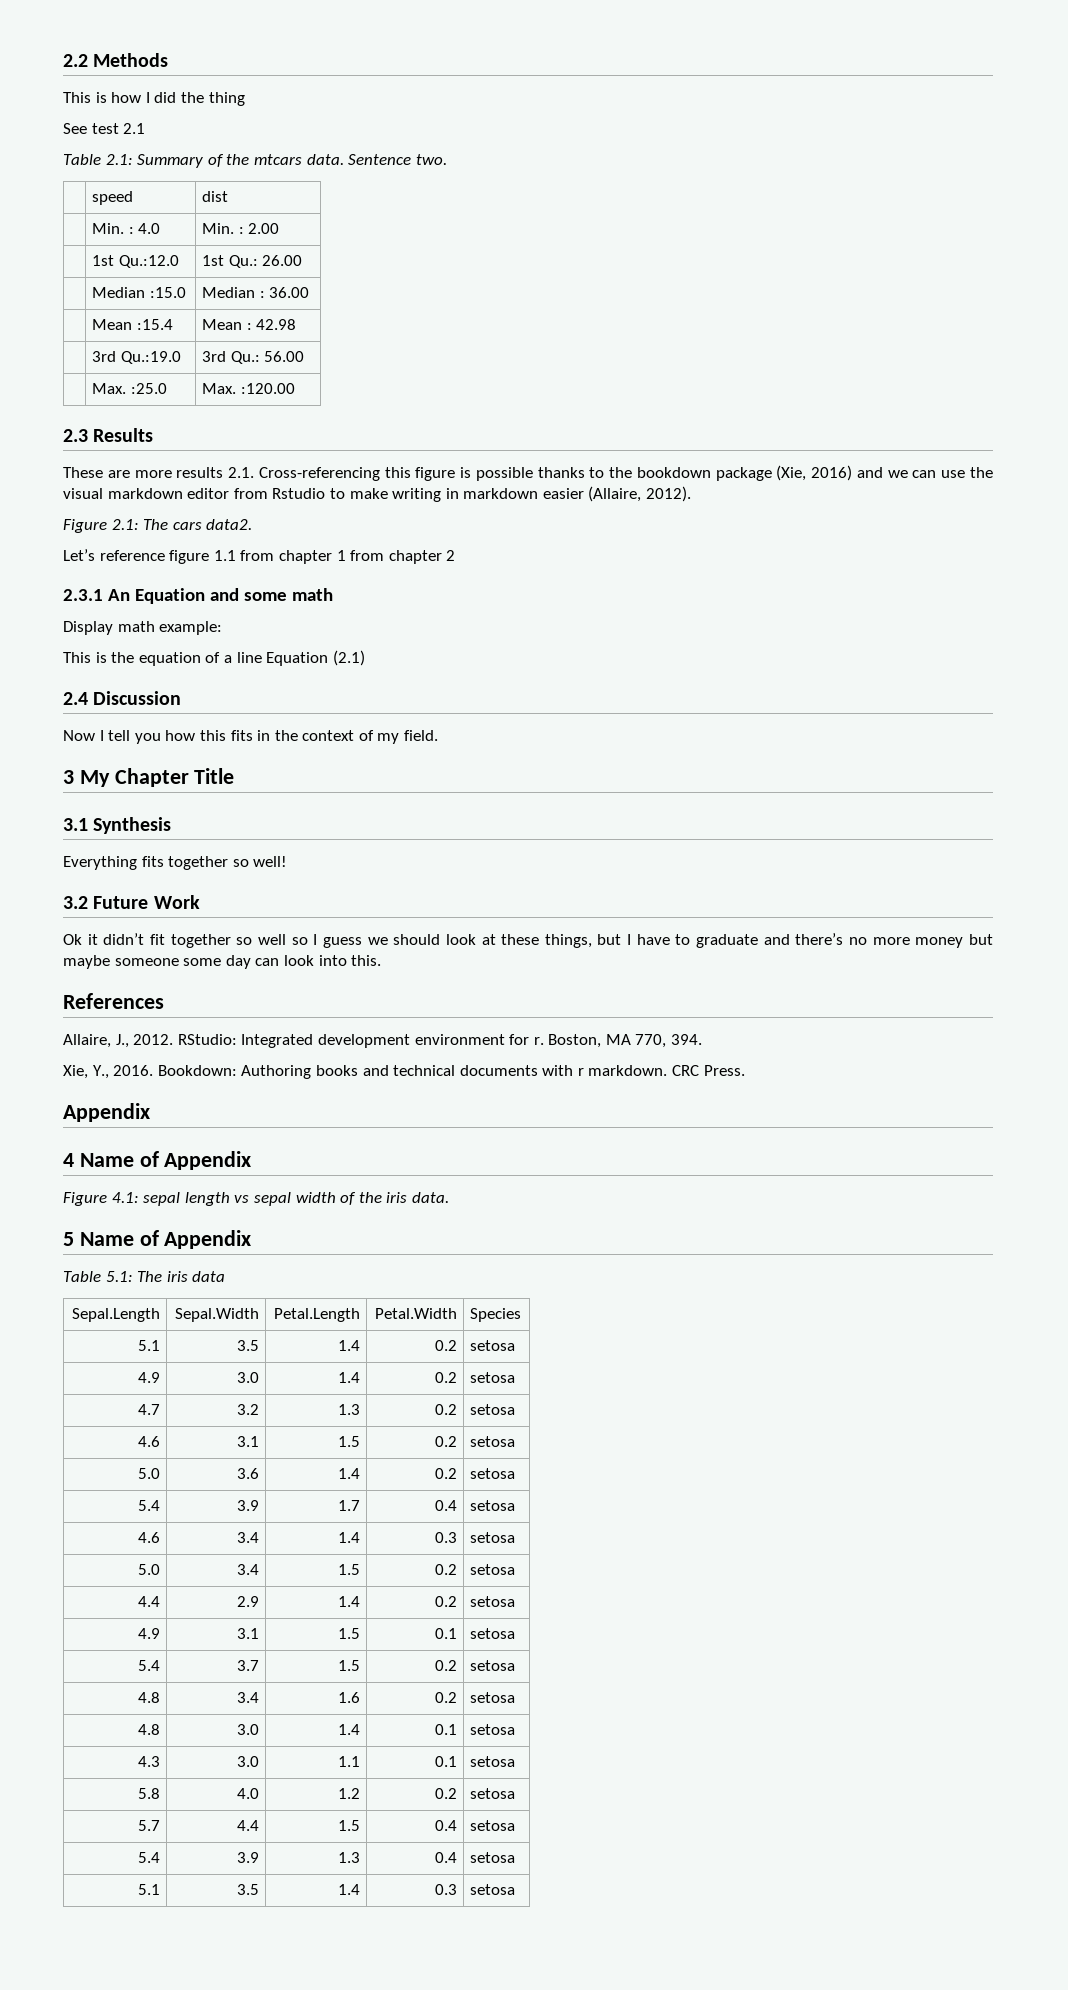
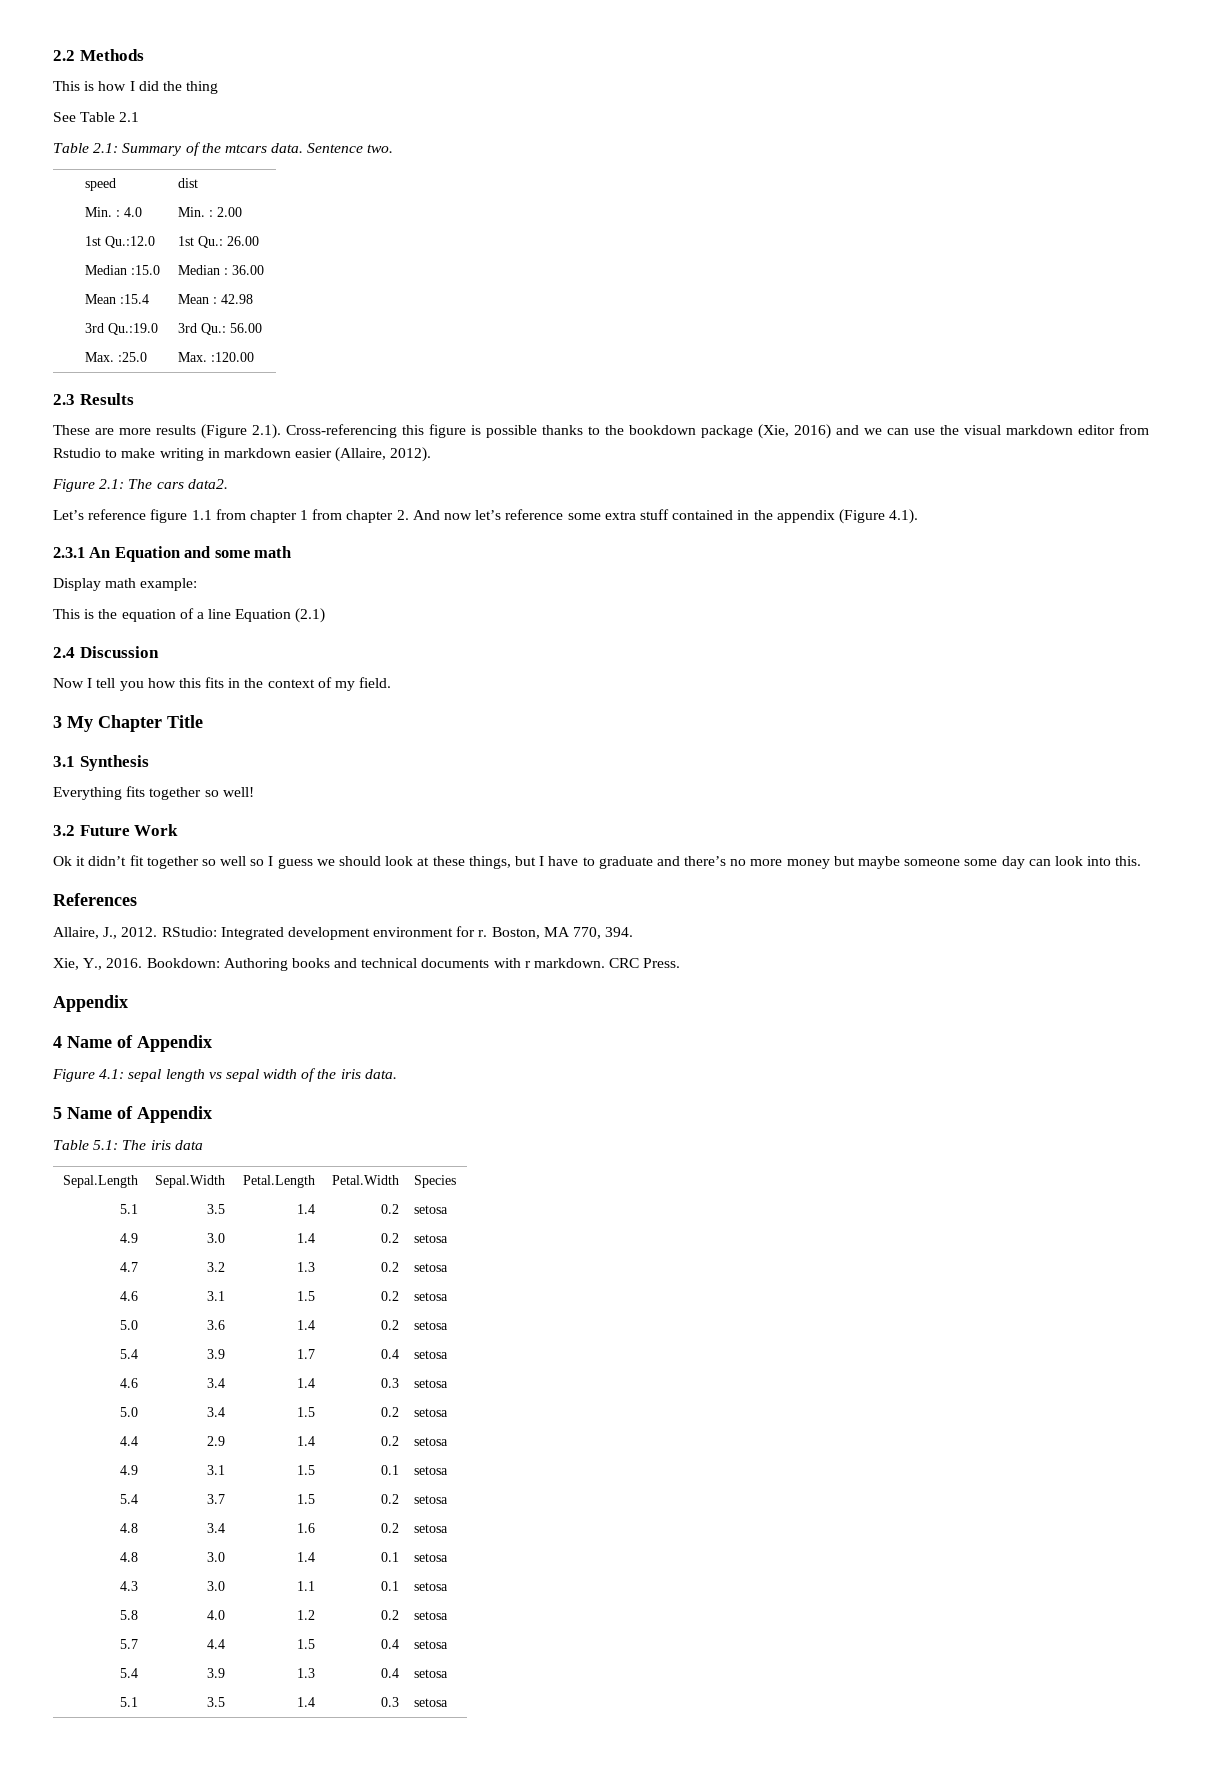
- See test 2.1
+ See Table 2.1
- These are more results 2.1. Cross-referencing this figure is possible thanks to the bookdown package (Xie, 2016) and we can use the visual markdown editor from Rstudio to make writing in markdown easier (Allaire, 2012).
+ These are more results (Figure 2.1). Cross-referencing this figure is possible thanks to the bookdown package (Xie, 2016) and we can use the visual markdown editor from Rstudio to make writing in markdown easier (Allaire, 2012).
- Let’s reference figure 1.1 from chapter 1 from chapter 2
+ Let’s reference figure 1.1 from chapter 1 from chapter 2. And now let’s reference some extra stuff contained in the appendix (Figure 4.1).

